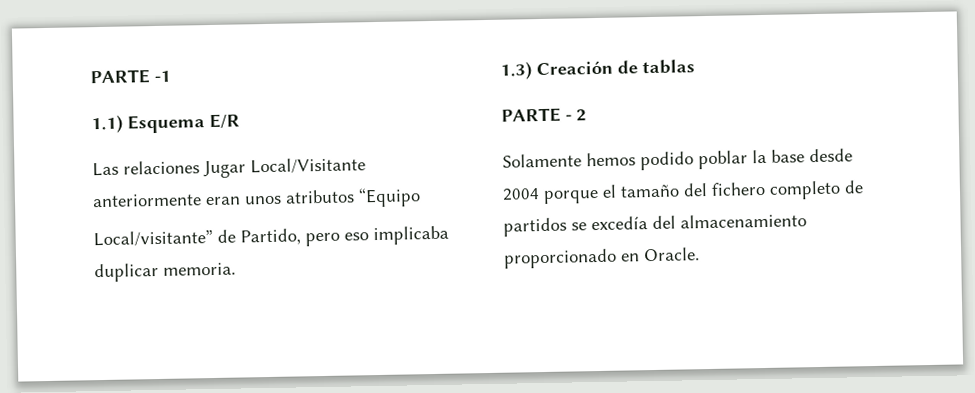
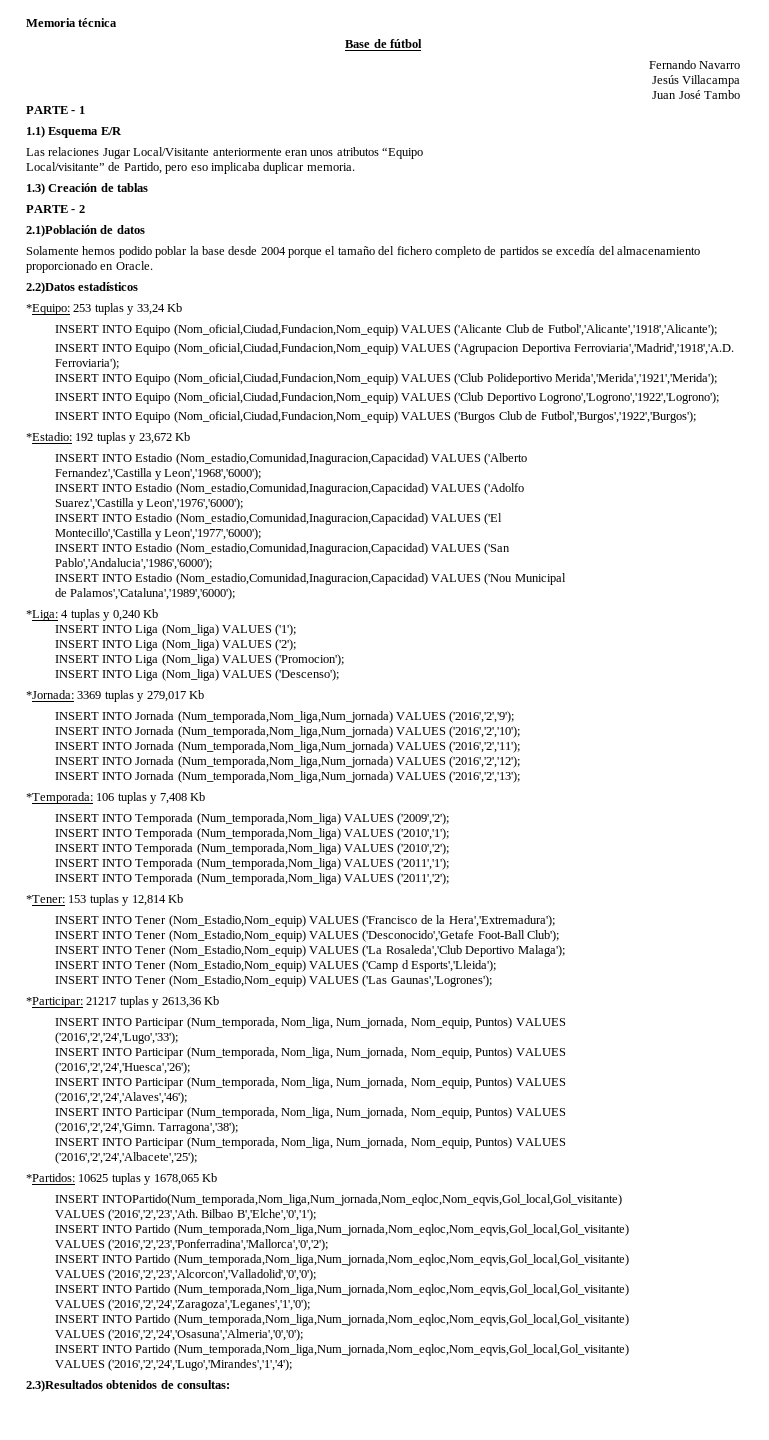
- PARTE -1
+ Memoria técnica
+ Base de fútbol
+ Fernando Navarro
+ Jesús Villacampa
+ Juan José Tambo
+ PARTE - 1
+ 2.1)Población de datos
+ 2.2)Datos estadísticos
+ *Equipo: 253 tuplas y 33,24 Kb
+ INSERT INTO Equipo (Nom_oficial,Ciudad,Fundacion,Nom_equip) VALUES ('Alicante Club de Futbol','Alicante','1918','Alicante');
+ INSERT INTO Equipo (Nom_oficial,Ciudad,Fundacion,Nom_equip) VALUES ('Agrupacion Deportiva Ferroviaria','Madrid','1918','A.D. Ferroviaria');
+ INSERT INTO Equipo (Nom_oficial,Ciudad,Fundacion,Nom_equip) VALUES ('Club Polideportivo Merida','Merida','1921','Merida');
+ INSERT INTO Equipo (Nom_oficial,Ciudad,Fundacion,Nom_equip) VALUES ('Club Deportivo Logrono','Logrono','1922','Logrono');
+ INSERT INTO Equipo (Nom_oficial,Ciudad,Fundacion,Nom_equip) VALUES ('Burgos Club de Futbol','Burgos','1922','Burgos');
+ *Estadio: 192 tuplas y 23,672 Kb
+ INSERT INTO Estadio (Nom_estadio,Comunidad,Inaguracion,Capacidad) VALUES ('Alberto
+ Fernandez','Castilla y Leon','1968','6000');
+ INSERT INTO Estadio (Nom_estadio,Comunidad,Inaguracion,Capacidad) VALUES ('Adolfo
+ Suarez','Castilla y Leon','1976','6000');
+ INSERT INTO Estadio (Nom_estadio,Comunidad,Inaguracion,Capacidad) VALUES ('El
+ Montecillo','Castilla y Leon','1977','6000');
+ INSERT INTO Estadio (Nom_estadio,Comunidad,Inaguracion,Capacidad) VALUES ('San
+ Pablo','Andalucia','1986','6000');
+ INSERT INTO Estadio (Nom_estadio,Comunidad,Inaguracion,Capacidad) VALUES ('Nou Municipal
+ de Palamos','Cataluna','1989','6000');
+ *Liga: 4 tuplas y 0,240 Kb
+ INSERT INTO Liga (Nom_liga) VALUES ('1');
+ INSERT INTO Liga (Nom_liga) VALUES ('2');
+ INSERT INTO Liga (Nom_liga) VALUES ('Promocion');
+ INSERT INTO Liga (Nom_liga) VALUES ('Descenso');
+ *Jornada: 3369 tuplas y 279,017 Kb
+ INSERT INTO Jornada (Num_temporada,Nom_liga,Num_jornada) VALUES ('2016','2','9');
+ INSERT INTO Jornada (Num_temporada,Nom_liga,Num_jornada) VALUES ('2016','2','10');
+ INSERT INTO Jornada (Num_temporada,Nom_liga,Num_jornada) VALUES ('2016','2','11');
+ INSERT INTO Jornada (Num_temporada,Nom_liga,Num_jornada) VALUES ('2016','2','12');
+ INSERT INTO Jornada (Num_temporada,Nom_liga,Num_jornada) VALUES ('2016','2','13');
+ *Temporada: 106 tuplas y 7,408 Kb
+ INSERT INTO Temporada (Num_temporada,Nom_liga) VALUES ('2009','2');
+ INSERT INTO Temporada (Num_temporada,Nom_liga) VALUES ('2010','1');
+ INSERT INTO Temporada (Num_temporada,Nom_liga) VALUES ('2010','2');
+ INSERT INTO Temporada (Num_temporada,Nom_liga) VALUES ('2011','1');
+ INSERT INTO Temporada (Num_temporada,Nom_liga) VALUES ('2011','2');
+ *Tener: 153 tuplas y 12,814 Kb
+ INSERT INTO Tener (Nom_Estadio,Nom_equip) VALUES ('Francisco de la Hera','Extremadura');
+ INSERT INTO Tener (Nom_Estadio,Nom_equip) VALUES ('Desconocido','Getafe Foot-Ball Club');
+ INSERT INTO Tener (Nom_Estadio,Nom_equip) VALUES ('La Rosaleda','Club Deportivo Malaga');
+ INSERT INTO Tener (Nom_Estadio,Nom_equip) VALUES ('Camp d Esports','Lleida');
+ INSERT INTO Tener (Nom_Estadio,Nom_equip) VALUES ('Las Gaunas','Logrones');
+ *Participar: 21217 tuplas y 2613,36 Kb
+ INSERT INTO Participar (Num_temporada, Nom_liga, Num_jornada, Nom_equip, Puntos) VALUES
+ ('2016','2','24','Lugo','33');
+ INSERT INTO Participar (Num_temporada, Nom_liga, Num_jornada, Nom_equip, Puntos) VALUES
+ ('2016','2','24','Huesca','26');
+ INSERT INTO Participar (Num_temporada, Nom_liga, Num_jornada, Nom_equip, Puntos) VALUES
+ ('2016','2','24','Alaves','46');
+ INSERT INTO Participar (Num_temporada, Nom_liga, Num_jornada, Nom_equip, Puntos) VALUES
+ ('2016','2','24','Gimn. Tarragona','38');
+ INSERT INTO Participar (Num_temporada, Nom_liga, Num_jornada, Nom_equip, Puntos) VALUES
+ ('2016','2','24','Albacete','25');
+ *Partidos: 10625 tuplas y 1678,065 Kb
+ INSERT INTOPartido(Num_temporada,Nom_liga,Num_jornada,Nom_eqloc,Nom_eqvis,Gol_local,Gol_visitante)
+ VALUES ('2016','2','23','Ath. Bilbao B','Elche','0','1');
+ INSERT INTO Partido (Num_temporada,Nom_liga,Num_jornada,Nom_eqloc,Nom_eqvis,Gol_local,Gol_visitante)
+ VALUES ('2016','2','23','Ponferradina','Mallorca','0','2');
+ INSERT INTO Partido (Num_temporada,Nom_liga,Num_jornada,Nom_eqloc,Nom_eqvis,Gol_local,Gol_visitante)
+ VALUES ('2016','2','23','Alcorcon','Valladolid','0','0');
+ INSERT INTO Partido (Num_temporada,Nom_liga,Num_jornada,Nom_eqloc,Nom_eqvis,Gol_local,Gol_visitante)
+ VALUES ('2016','2','24','Zaragoza','Leganes','1','0');
+ INSERT INTO Partido (Num_temporada,Nom_liga,Num_jornada,Nom_eqloc,Nom_eqvis,Gol_local,Gol_visitante)
+ VALUES ('2016','2','24','Osasuna','Almeria','0','0');
+ INSERT INTO Partido (Num_temporada,Nom_liga,Num_jornada,Nom_eqloc,Nom_eqvis,Gol_local,Gol_visitante)
+ VALUES ('2016','2','24','Lugo','Mirandes','1','4');
+ 2.3)Resultados obtenidos de consultas:

